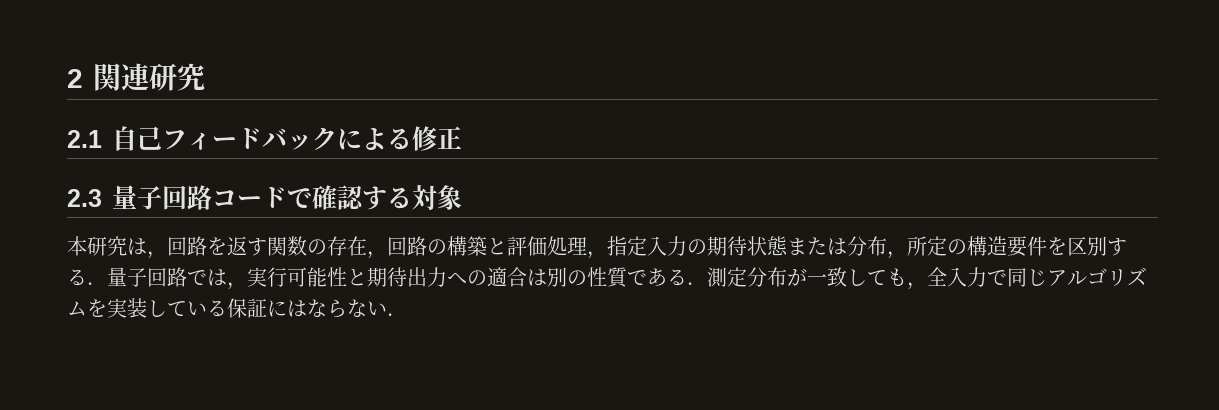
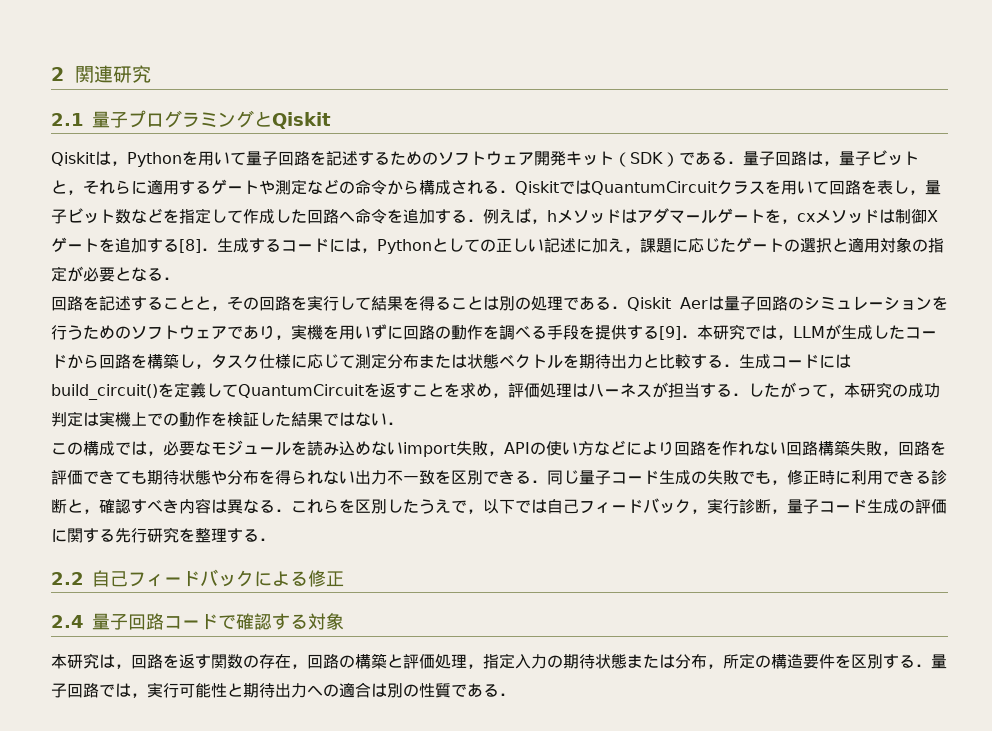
- 2.1自己フィードバックによる修正
+ 2.1量子プログラミングとQiskit
+ Qiskitは，Pythonを用いて量子回路を記述するためのソフトウェア開発キット（SDK）である．量子回路は，量子ビットと，それらに適用するゲートや測定などの命令から構成される．QiskitではQuantumCircuitクラスを用いて回路を表し，量子ビット数などを指定して作成した回路へ命令を追加する．例えば，hメソッドはアダマールゲートを，cxメソッドは制御Xゲートを追加する[8]．生成するコードには，Pythonとしての正しい記述に加え，課題に応じたゲートの選択と適用対象の指定が必要となる．
+ 回路を記述することと，その回路を実行して結果を得ることは別の処理である．Qiskit Aerは量子回路のシミュレーションを行うためのソフトウェアであり，実機を用いずに回路の動作を調べる手段を提供する[9]．本研究では，LLMが生成したコードから回路を構築し，タスク仕様に応じて測定分布または状態ベクトルを期待出力と比較する．生成コードにはbuild_circuit()を定義してQuantumCircuitを返すことを求め，評価処理はハーネスが担当する．したがって，本研究の成功判定は実機上での動作を検証した結果ではない．
+ この構成では，必要なモジュールを読み込めないimport失敗，APIの使い方などにより回路を作れない回路構築失敗，回路を評価できても期待状態や分布を得られない出力不一致を区別できる．同じ量子コード生成の失敗でも，修正時に利用できる診断と，確認すべき内容は異なる．これらを区別したうえで，以下では自己フィードバック，実行診断，量子コード生成の評価に関する先行研究を整理する．
+ 2.2自己フィードバックによる修正
- 2.3量子回路コードで確認する対象
+ 2.4量子回路コードで確認する対象
- 本研究は，回路を返す関数の存在，回路の構築と評価処理，指定入力の期待状態または分布，所定の構造要件を区別する．量子回路では，実行可能性と期待出力への適合は別の性質である．測定分布が一致しても，全入力で同じアルゴリズムを実装している保証にはならない．
+ 本研究は，回路を返す関数の存在，回路の構築と評価処理，指定入力の期待状態または分布，所定の構造要件を区別する．量子回路では，実行可能性と期待出力への適合は別の性質である．

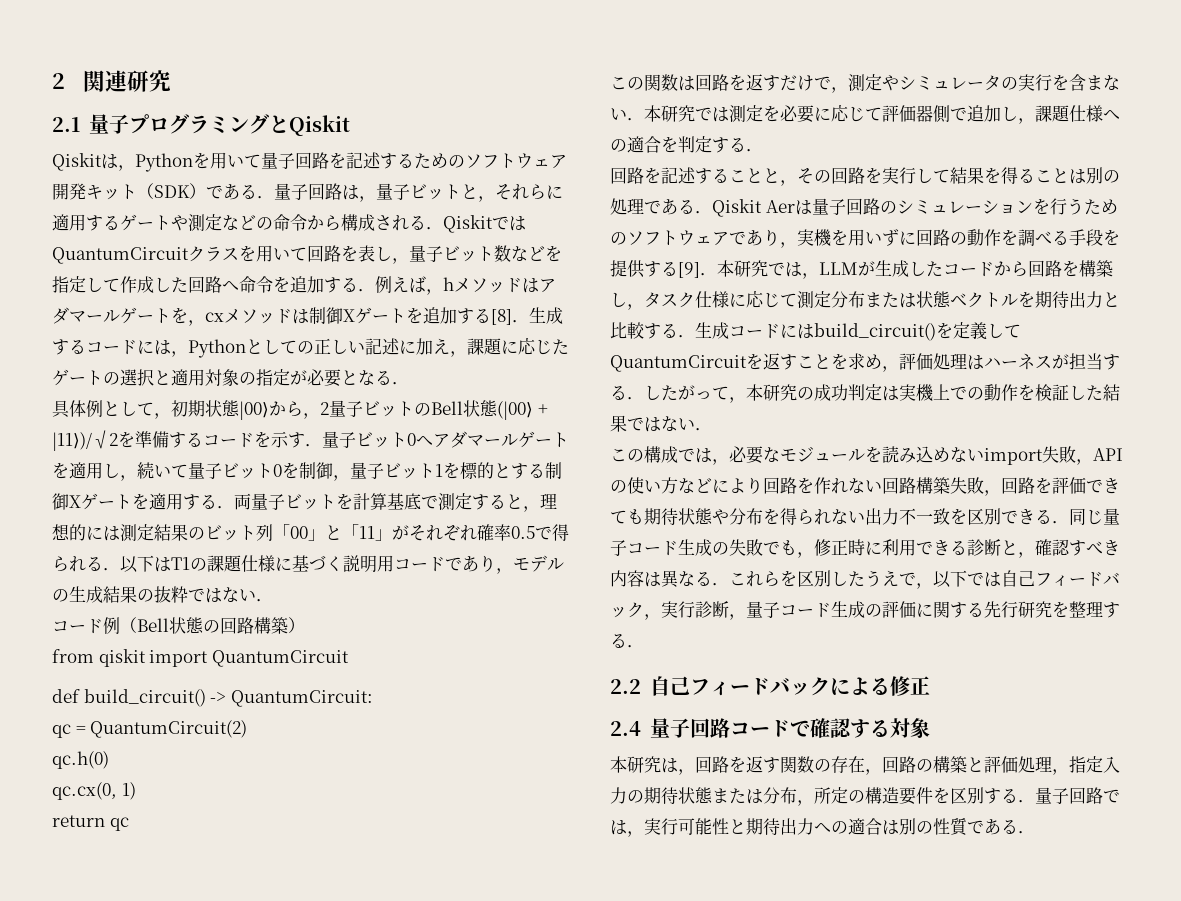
+ 具体例として，初期状態|00⟩から，2量子ビットのBell状態(|00⟩ + |11⟩)/√2を準備するコードを示す．量子ビット0へアダマールゲートを適用し，続いて量子ビット0を制御，量子ビット1を標的とする制御Xゲートを適用する．両量子ビットを計算基底で測定すると，理想的には測定結果のビット列「00」と「11」がそれぞれ確率0.5で得られる．以下はT1の課題仕様に基づく説明用コードであり，モデルの生成結果の抜粋ではない．
+ コード例（Bell状態の回路構築）
+ from qiskit import QuantumCircuit
+ def build_circuit() -> QuantumCircuit:
+ qc = QuantumCircuit(2)
+ qc.h(0)
+ qc.cx(0, 1)
+ return qc
+ この関数は回路を返すだけで，測定やシミュレータの実行を含まない．本研究では測定を必要に応じて評価器側で追加し，課題仕様への適合を判定する．

